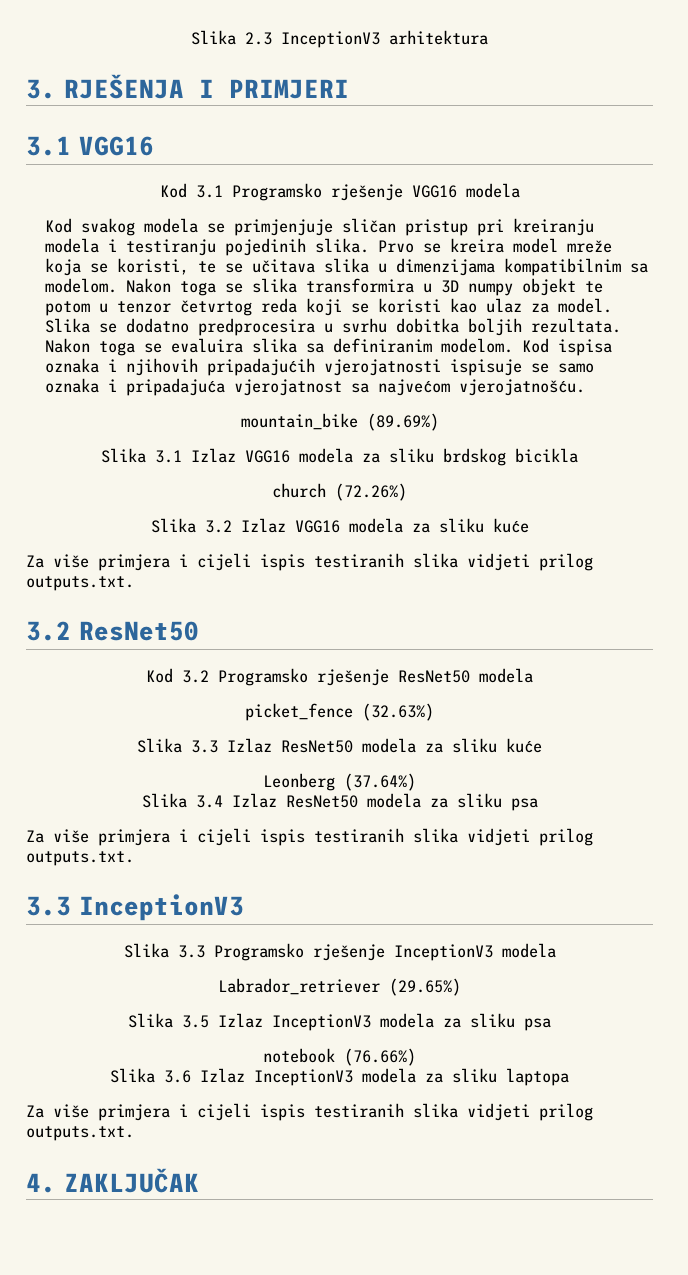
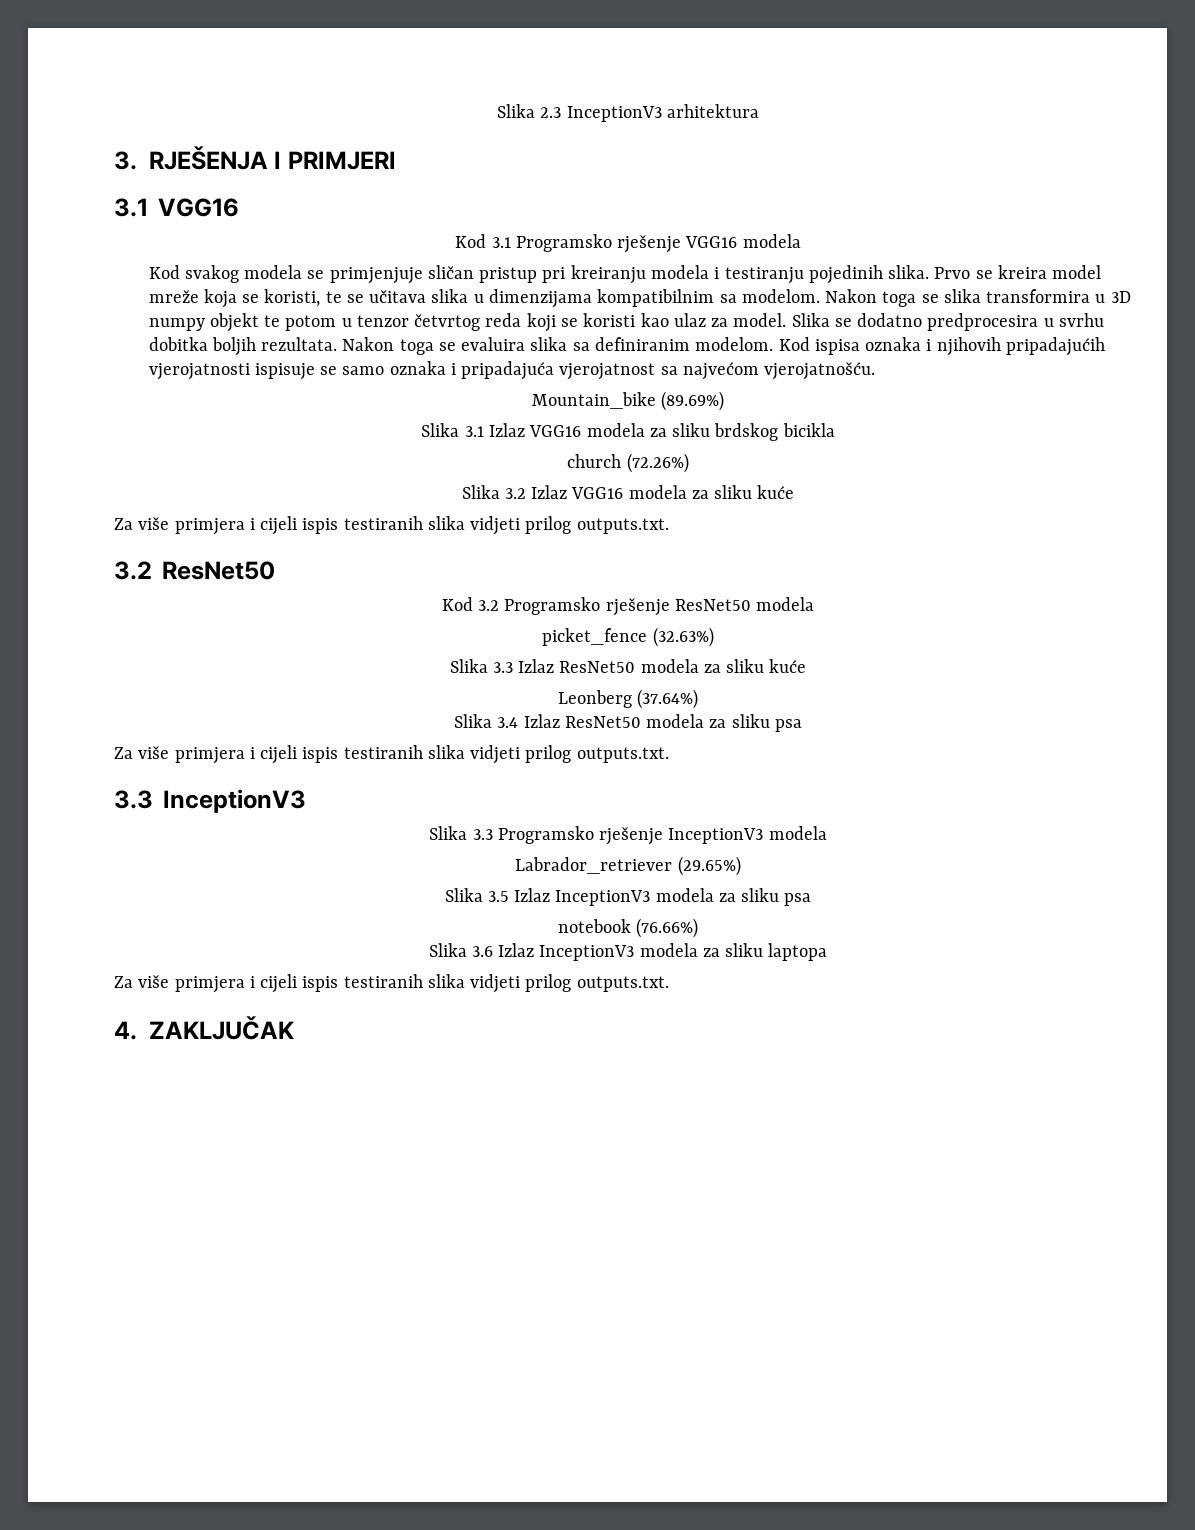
- mountain_bike (89.69%)
+ Mountain_bike (89.69%)

